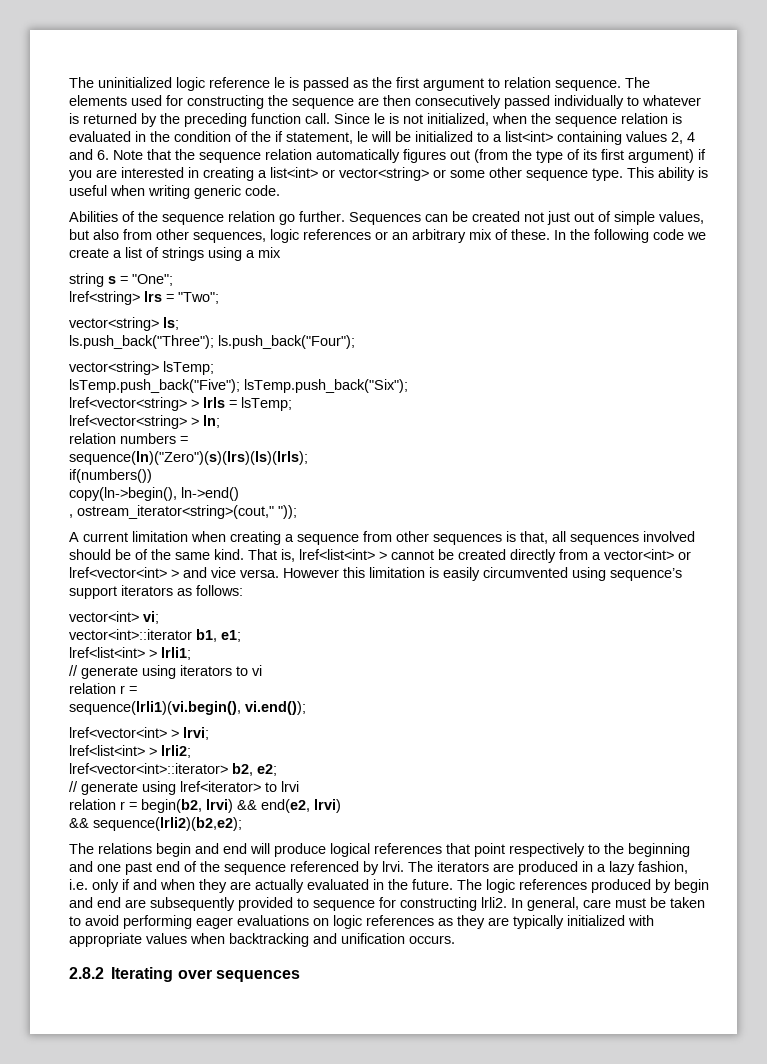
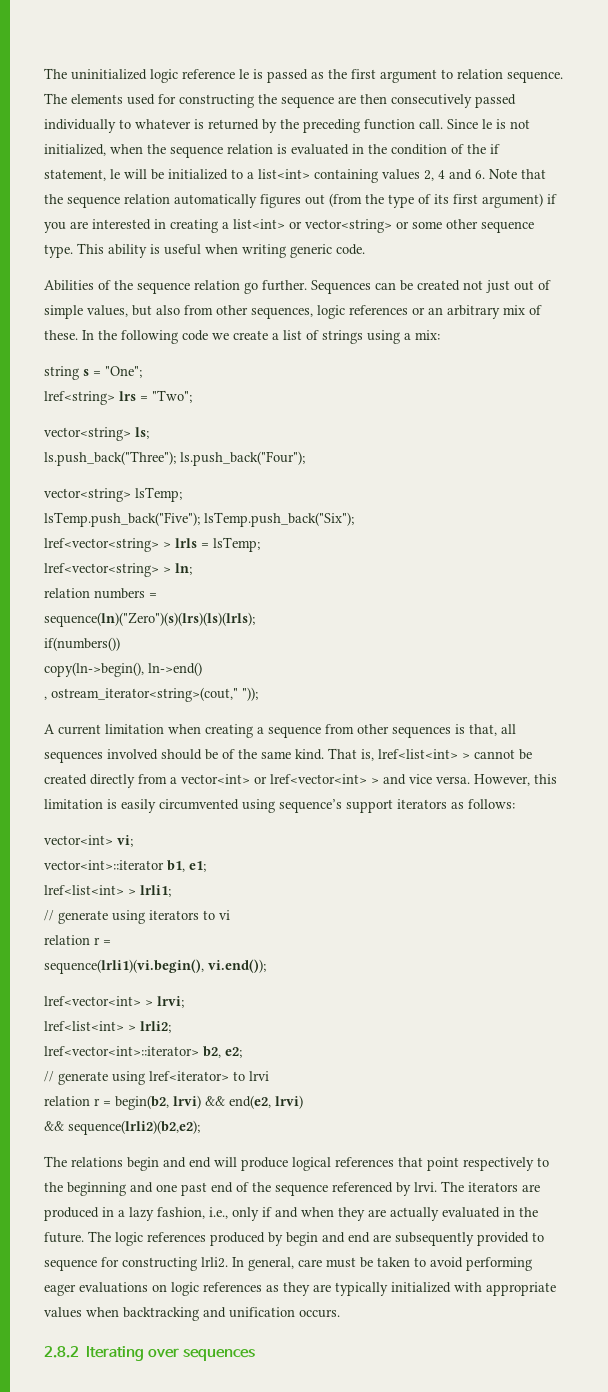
- In the following code we create a list of strings using a mix
+ In the following code we create a list of strings using a mix:
- However this limitation is easily circumvented using sequence’s support iterators as follows:
+ However, this limitation is easily circumvented using sequence’s support iterators as follows:
- The iterators are produced in a lazy fashion, i.e. only if and when they are actually evaluated in the future.
+ The iterators are produced in a lazy fashion, i.e., only if and when they are actually evaluated in the future.

